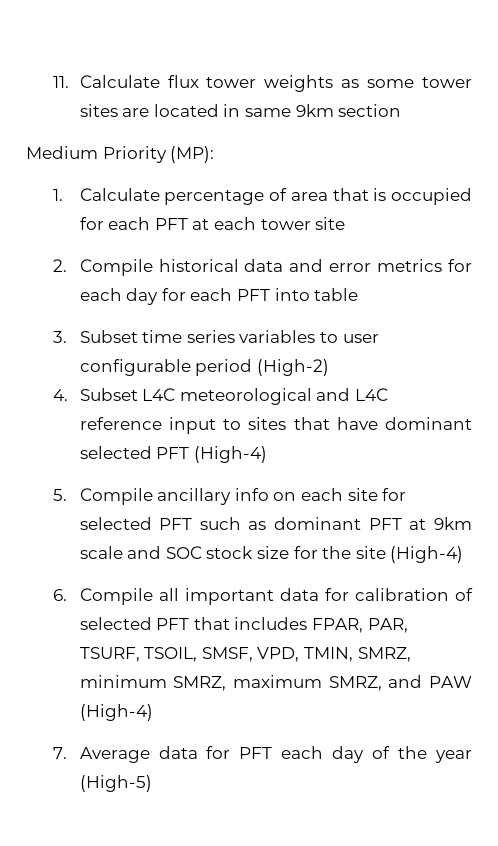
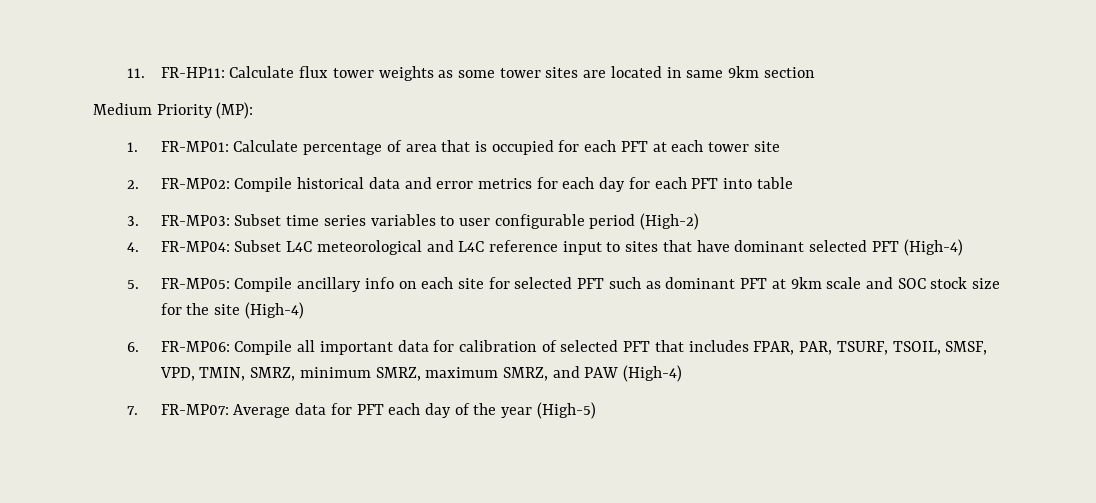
- 11. Calculate flux tower weights as some tower sites are located in same 9km section
+ 11. FR-HP11: Calculate flux tower weights as some tower sites are located in same 9km section
- 1. Calculate percentage of area that is occupied for each PFT at each tower site
+ 1. FR-MP01: Calculate percentage of area that is occupied for each PFT at each tower site
- 2. Compile historical data and error metrics for each day for each PFT into table
+ 2. FR-MP02: Compile historical data and error metrics for each day for each PFT into table
- 3. Subset time series variables to user configurable period (High-2)
+ 3. FR-MP03: Subset time series variables to user configurable period (High-2)
- 4. Subset L4C meteorological and L4C reference input to sites that have dominant selected PFT (High-4)
+ 4. FR-MP04: Subset L4C meteorological and L4C reference input to sites that have dominant selected PFT (High-4)
- 5. Compile ancillary info on each site for selected PFT such as dominant PFT at 9km scale and SOC stock size for the site (High-4)
+ 5. FR-MP05: Compile ancillary info on each site for selected PFT such as dominant PFT at 9km scale and SOC stock size for the site (High-4)
- 6. Compile all important data for calibration of selected PFT that includes FPAR, PAR, TSURF, TSOIL, SMSF, VPD, TMIN, SMRZ, minimum SMRZ, maximum SMRZ, and PAW (High-4)
+ 6. FR-MP06: Compile all important data for calibration of selected PFT that includes FPAR, PAR, TSURF, TSOIL, SMSF, VPD, TMIN, SMRZ, minimum SMRZ, maximum SMRZ, and PAW (High-4)
- 7. Average data for PFT each day of the year (High-5)
+ 7. FR-MP07: Average data for PFT each day of the year (High-5)

